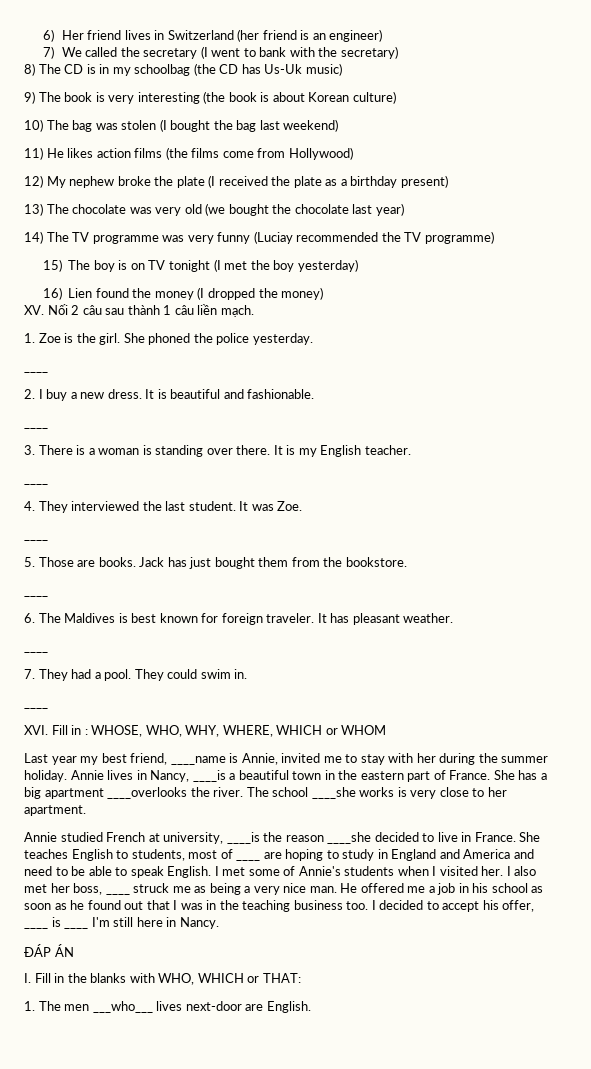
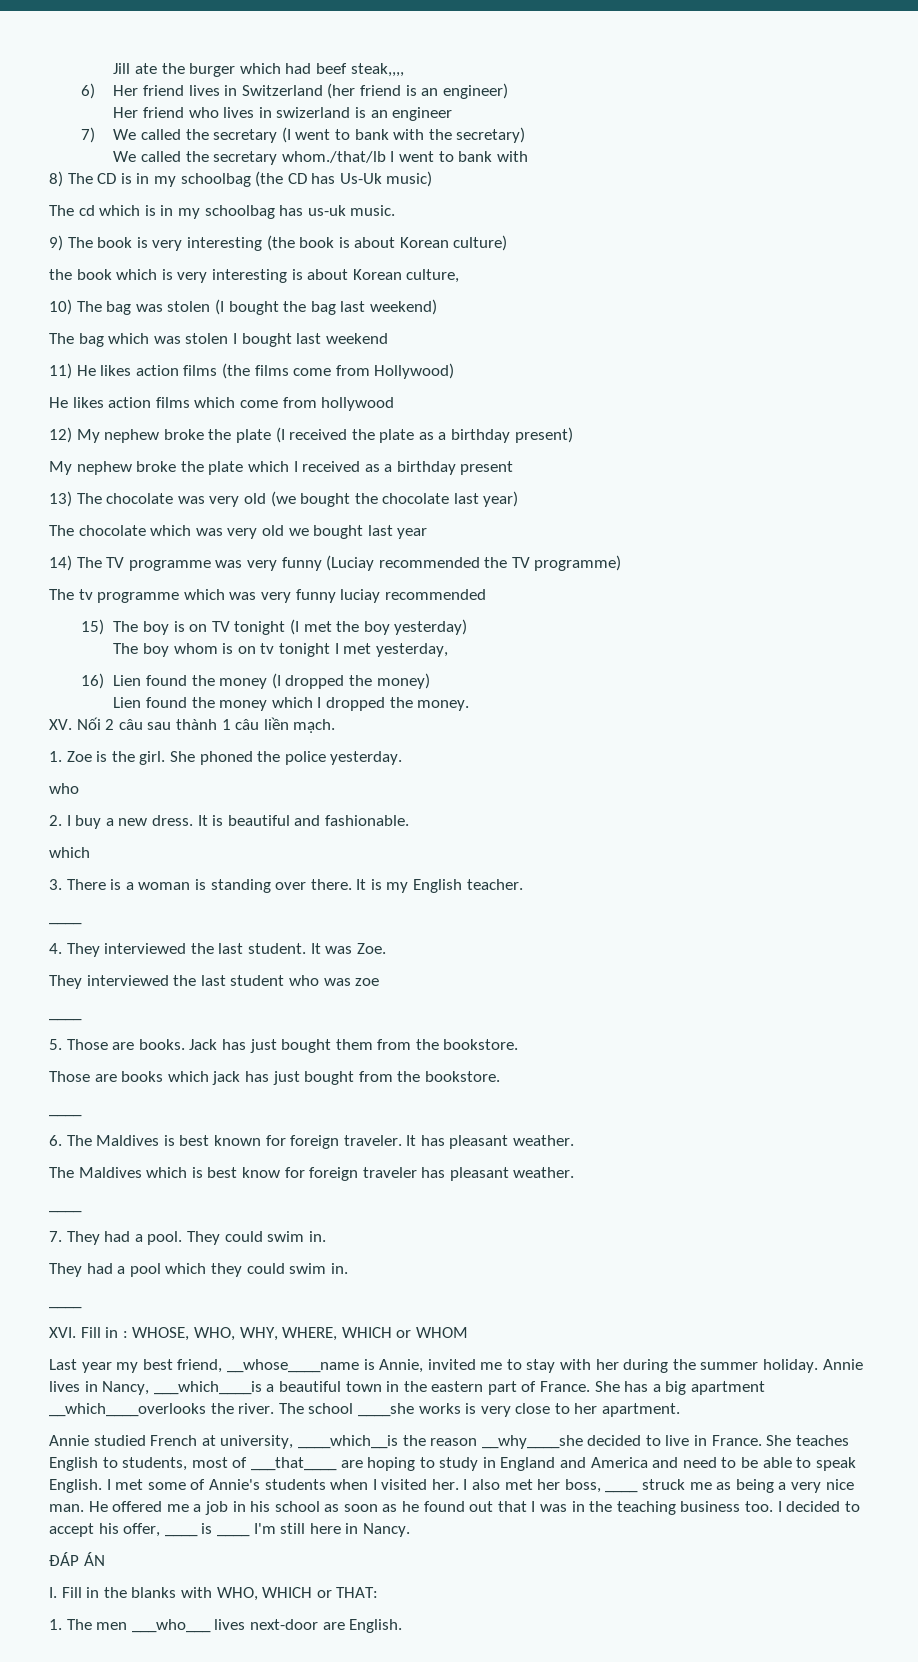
+ Jill ate the burger which had beef steak,,,,
+ Her friend who lives in swizerland is an engineer
+ We called the secretary whom./that/lb I went to bank with
+ The cd which is in my schoolbag has us-uk music.
+ the book which is very interesting is about Korean culture,
+ The bag which was stolen I bought last weekend
+ He likes action films which come from hollywood
+ My nephew broke the plate which I received as a birthday present
+ The chocolate which was very old we bought last year
+ The tv programme which was very funny luciay recommended
+ The boy whom is on tv tonight I met yesterday,
+ Lien found the money which I dropped the money.
  She phoned the police yesterday.
- ____
+ who
  It is beautiful and fashionable.
- ____
+ which
+ They interviewed the last student who was zoe
+ Those are books which jack has just bought from the bookstore.
+ The Maldives which is best know for foreign traveler has pleasant weather.
+ They had a pool which they could swim in.
- Last year my best friend, ____name is Annie, invited me to stay with her during the summer holiday.
+ Last year my best friend, __whose____name is Annie, invited me to stay with her during the summer holiday.
- Annie lives in Nancy, ____is a beautiful town in the eastern part of France.
+ Annie lives in Nancy, ___which____is a beautiful town in the eastern part of France.
- She has a big apartment ____overlooks the river.
+ She has a big apartment __which____overlooks the river.
- Annie studied French at university, ____is the reason ____she decided to live in France.
+ Annie studied French at university, ____which__is the reason __why____she decided to live in France.
- She teaches English to students, most of ____ are hoping to study in England and America and need to be able to speak English.
+ She teaches English to students, most of ___that____ are hoping to study in England and America and need to be able to speak English.

